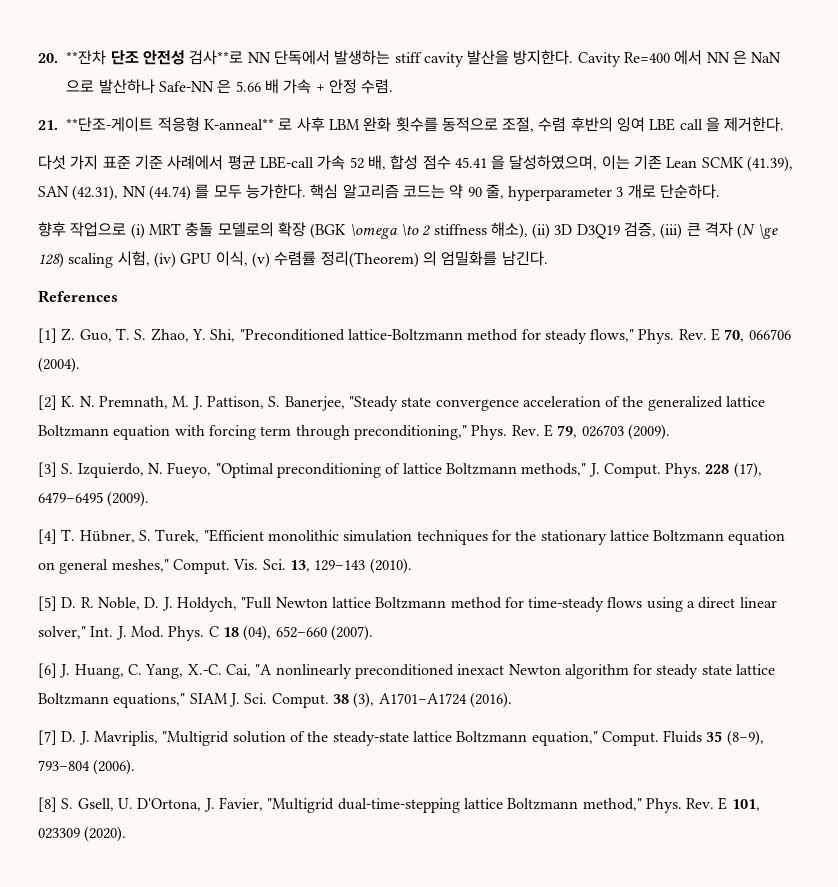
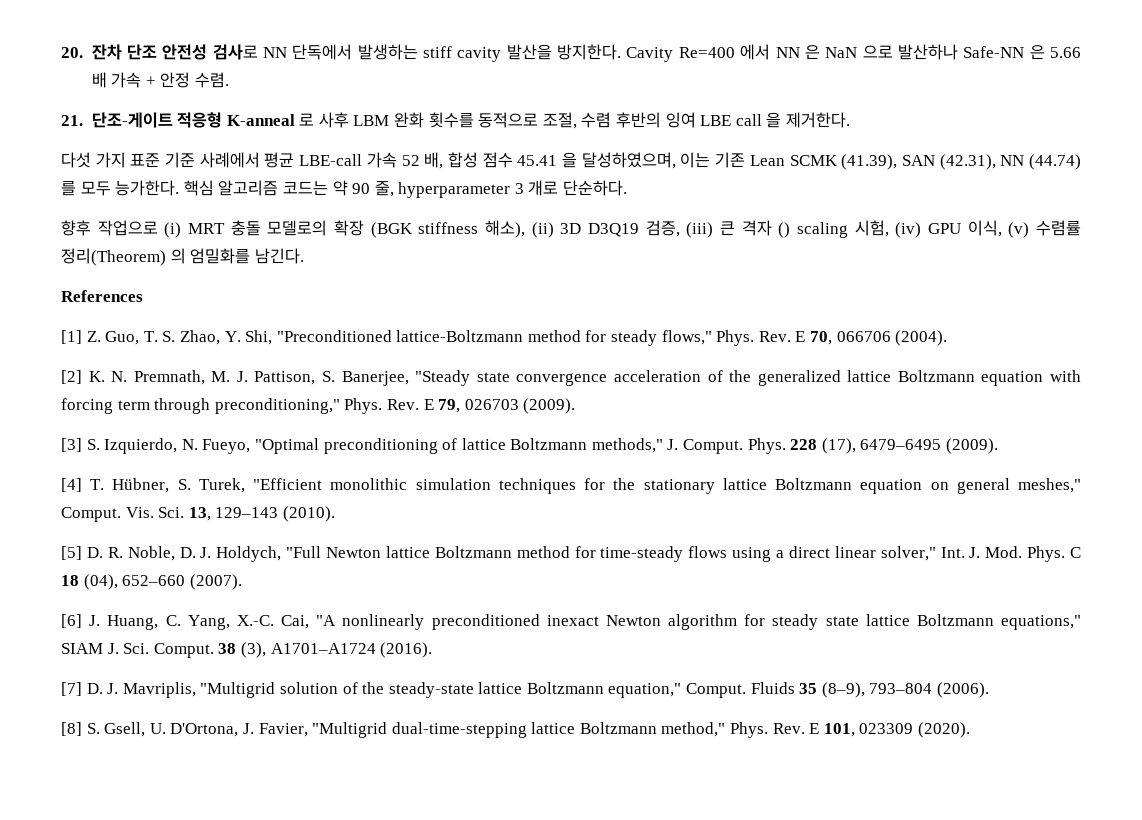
- 20. **잔차 단조 안전성 검사**로 NN 단독에서 발생하는 stiff cavity 발산을 방지한다.
+ 20. 잔차 단조 안전성 검사로 NN 단독에서 발생하는 stiff cavity 발산을 방지한다.
- 21. **단조-게이트 적응형 K-anneal** 로 사후 LBM 완화 횟수를 동적으로 조절, 수렴 후반의 잉여 LBE call 을 제거한다.
+ 21. 단조-게이트 적응형 K-anneal 로 사후 LBM 완화 횟수를 동적으로 조절, 수렴 후반의 잉여 LBE call 을 제거한다.
- 향후 작업으로 (i) MRT 충돌 모델로의 확장 (BGK \omega \to 2 stiffness 해소), (ii) 3D D3Q19 검증, (iii) 큰 격자 (N \ge 128) scaling 시험, (iv) GPU 이식, (v) 수렴률 정리(Theorem) 의 엄밀화를 남긴다.
+ 향후 작업으로 (i) MRT 충돌 모델로의 확장 (BGK stiffness 해소), (ii) 3D D3Q19 검증, (iii) 큰 격자 () scaling 시험, (iv) GPU 이식, (v) 수렴률 정리(Theorem) 의 엄밀화를 남긴다.

